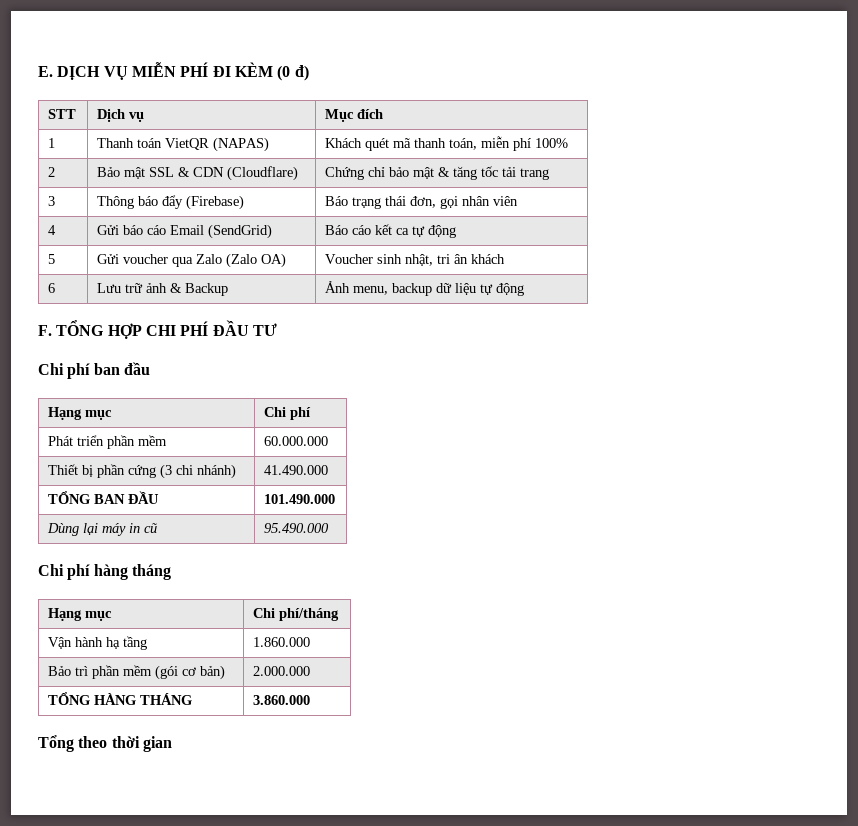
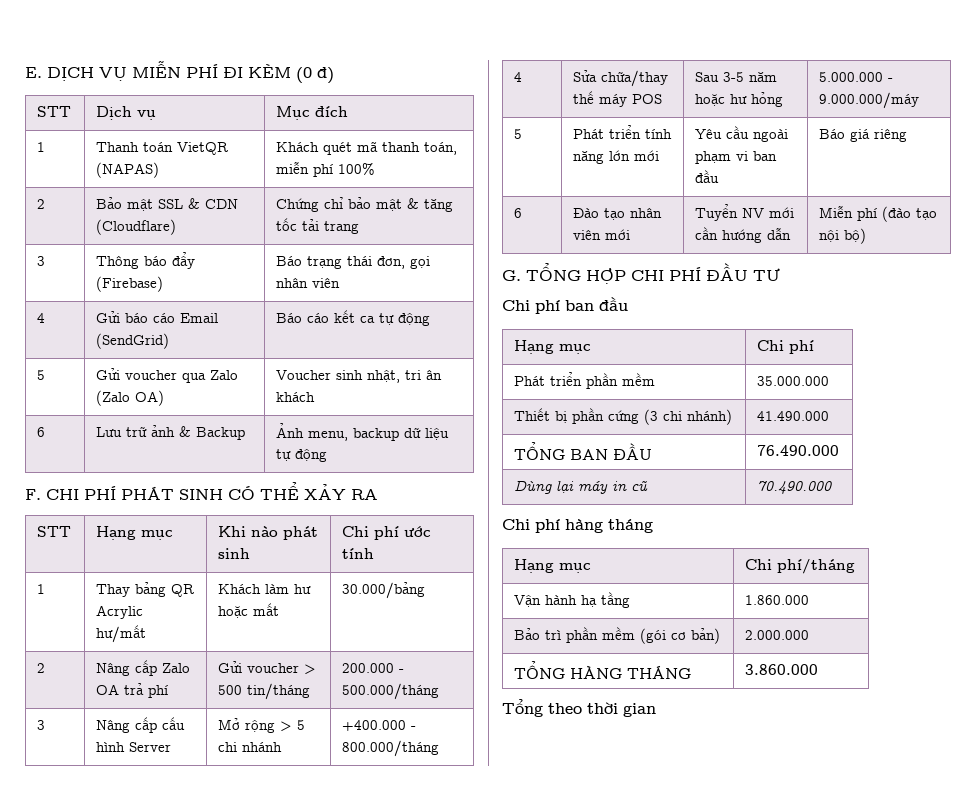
- F. TỔNG HỢP CHI PHÍ ĐẦU TƯ
+ F. CHI PHÍ PHÁT SINH CÓ THỂ XẢY RA
+ STT | Hạng mục | Khi nào phát sinh | Chi phí ước tính
+ 1 | Thay bảng QR Acrylic hư/mất | Khách làm hư hoặc mất | 30.000/bảng
+ 2 | Nâng cấp Zalo OA trả phí | Gửi voucher > 500 tin/tháng | 200.000 - 500.000/tháng
+ 3 | Nâng cấp cấu hình Server | Mở rộng > 5 chi nhánh | +400.000 - 800.000/tháng
+ 4 | Sửa chữa/thay thế máy POS | Sau 3-5 năm hoặc hư hỏng | 5.000.000 - 9.000.000/máy
+ 5 | Phát triển tính năng lớn mới | Yêu cầu ngoài phạm vi ban đầu | Báo giá riêng
+ 6 | Đào tạo nhân viên mới | Tuyển NV mới cần hướng dẫn | Miễn phí (đào tạo nội bộ)
+ G. TỔNG HỢP CHI PHÍ ĐẦU TƯ
- Phát triển phần mềm | 60.000.000
+ Phát triển phần mềm | 35.000.000
- TỔNG BAN ĐẦU | 101.490.000
+ TỔNG BAN ĐẦU | 76.490.000
- Dùng lại máy in cũ | 95.490.000
+ Dùng lại máy in cũ | 70.490.000

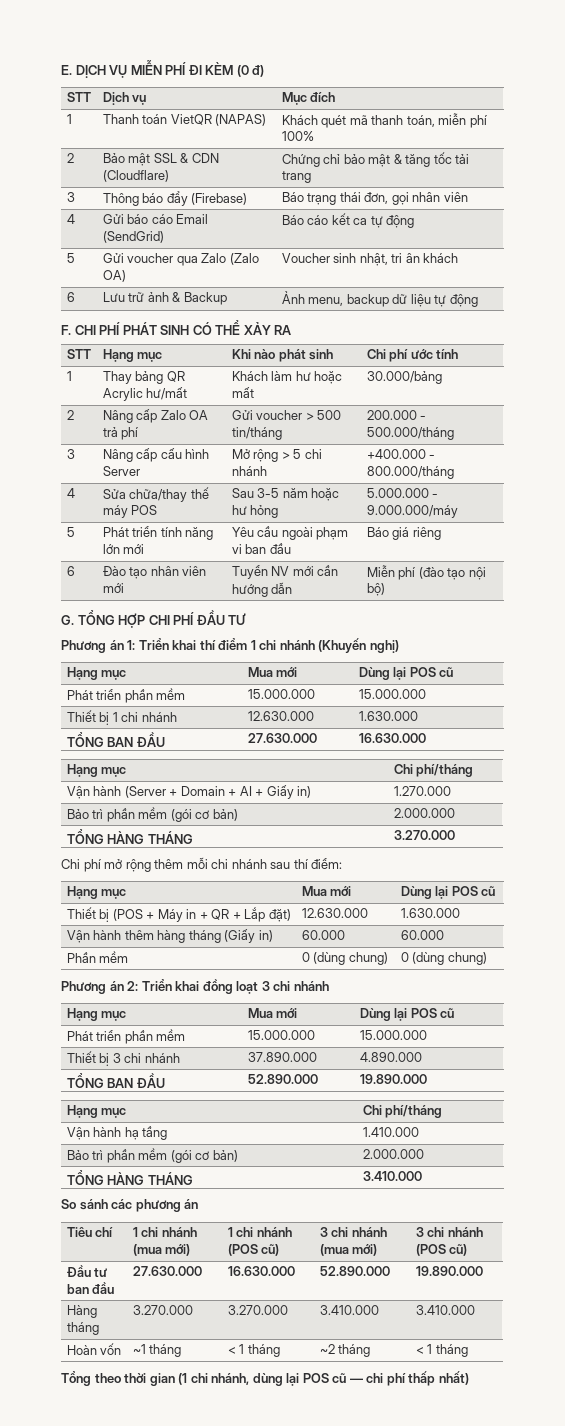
- Chi phí ban đầu
- Hạng mục | Chi phí
- Phát triển phần mềm | 35.000.000
- Thiết bị phần cứng (3 chi nhánh) | 41.490.000
- TỔNG BAN ĐẦU | 76.490.000
- Dùng lại máy in cũ | 70.490.000
- Chi phí hàng tháng
+ Phương án 1: Triển khai thí điểm 1 chi nhánh (Khuyến nghị)
+ Hạng mục | Mua mới | Dùng lại POS cũ
+ Phát triển phần mềm | 15.000.000 | 15.000.000
+ Thiết bị 1 chi nhánh | 12.630.000 | 1.630.000
+ TỔNG BAN ĐẦU | 27.630.000 | 16.630.000
  Hạng mục | Chi phí/tháng
- Vận hành hạ tầng | 1.860.000
+ Vận hành (Server + Domain + AI + Giấy in) | 1.270.000
- TỔNG HÀNG THÁNG | 3.860.000
- Tổng theo thời gian
+ TỔNG HÀNG THÁNG | 3.270.000
+ Chi phí mở rộng thêm mỗi chi nhánh sau thí điểm:
+ Hạng mục | Mua mới | Dùng lại POS cũ
+ Thiết bị (POS + Máy in + QR + Lắp đặt) | 12.630.000 | 1.630.000
+ Vận hành thêm hàng tháng (Giấy in) | 60.000 | 60.000
+ Phần mềm | 0 (dùng chung) | 0 (dùng chung)
+ Phương án 2: Triển khai đồng loạt 3 chi nhánh
+ Hạng mục | Mua mới | Dùng lại POS cũ
+ Phát triển phần mềm | 15.000.000 | 15.000.000
+ Thiết bị 3 chi nhánh | 37.890.000 | 4.890.000
+ TỔNG BAN ĐẦU | 52.890.000 | 19.890.000
+ Hạng mục | Chi phí/tháng
+ Vận hành hạ tầng | 1.410.000
+ Bảo trì phần mềm (gói cơ bản) | 2.000.000
+ TỔNG HÀNG THÁNG | 3.410.000
+ So sánh các phương án
+ Tiêu chí | 1 chi nhánh (mua mới) | 1 chi nhánh (POS cũ) | 3 chi nhánh (mua mới) | 3 chi nhánh (POS cũ)
+ Đầu tư ban đầu | 27.630.000 | 16.630.000 | 52.890.000 | 19.890.000
+ Hàng tháng | 3.270.000 | 3.270.000 | 3.410.000 | 3.410.000
+ Hoàn vốn | ~1 tháng | < 1 tháng | ~2 tháng | < 1 tháng
+ Tổng theo thời gian (1 chi nhánh, dùng lại POS cũ — chi phí thấp nhất)

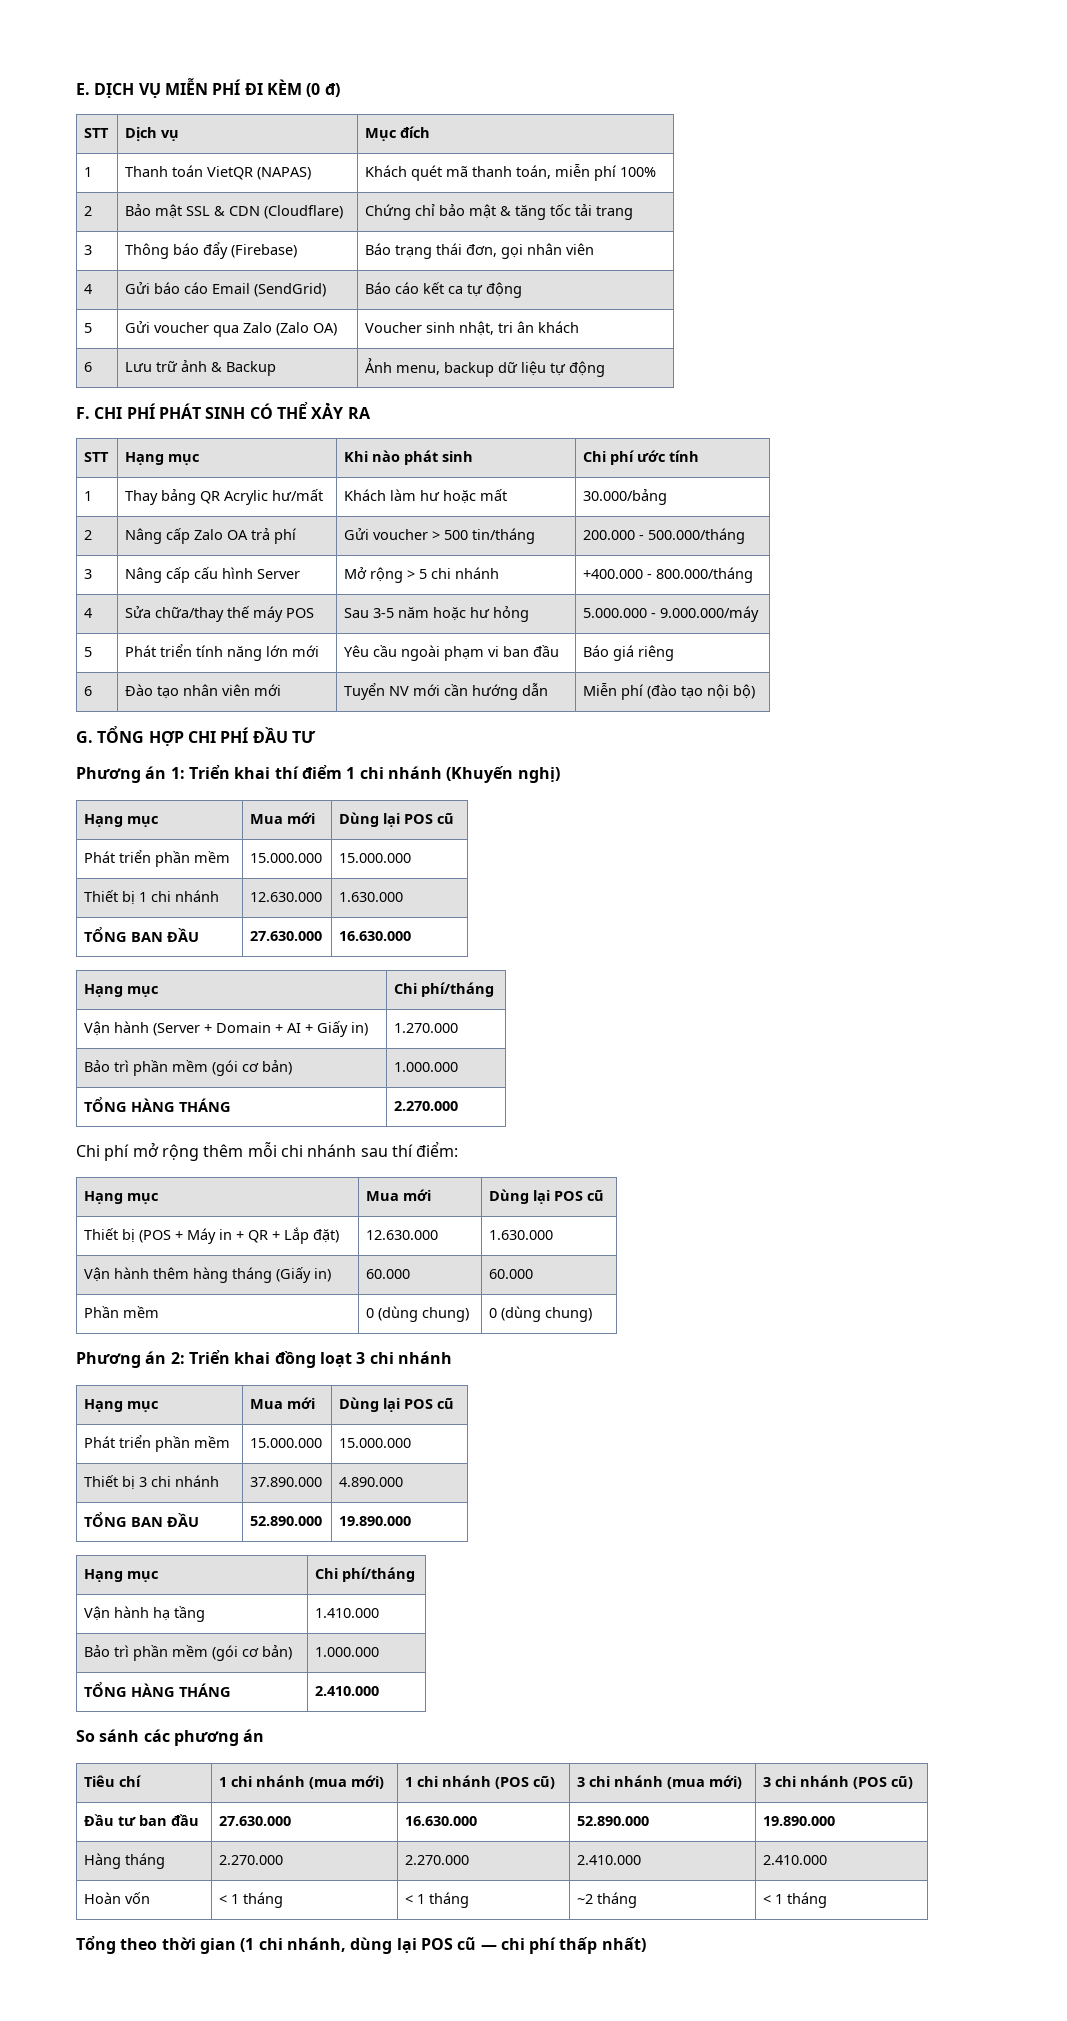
  Vận hành (Server + Domain + AI + Giấy in) | 1.270.000
- Bảo trì phần mềm (gói cơ bản) | 2.000.000
- TỔNG HÀNG THÁNG | 3.270.000
+ Bảo trì phần mềm (gói cơ bản) | 1.000.000
+ TỔNG HÀNG THÁNG | 2.270.000
  Vận hành hạ tầng | 1.410.000
- Bảo trì phần mềm (gói cơ bản) | 2.000.000
- TỔNG HÀNG THÁNG | 3.410.000
+ Bảo trì phần mềm (gói cơ bản) | 1.000.000
+ TỔNG HÀNG THÁNG | 2.410.000
- Hàng tháng | 3.270.000 | 3.270.000 | 3.410.000 | 3.410.000
+ Hàng tháng | 2.270.000 | 2.270.000 | 2.410.000 | 2.410.000
- Hoàn vốn | ~1 tháng | < 1 tháng | ~2 tháng | < 1 tháng
+ Hoàn vốn | < 1 tháng | < 1 tháng | ~2 tháng | < 1 tháng

